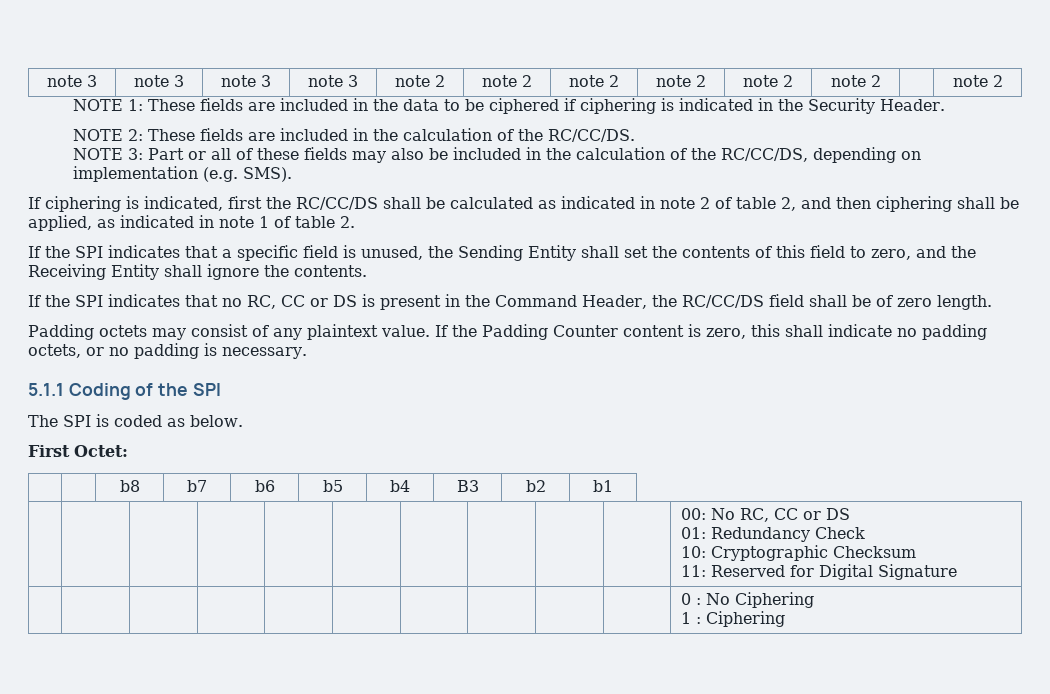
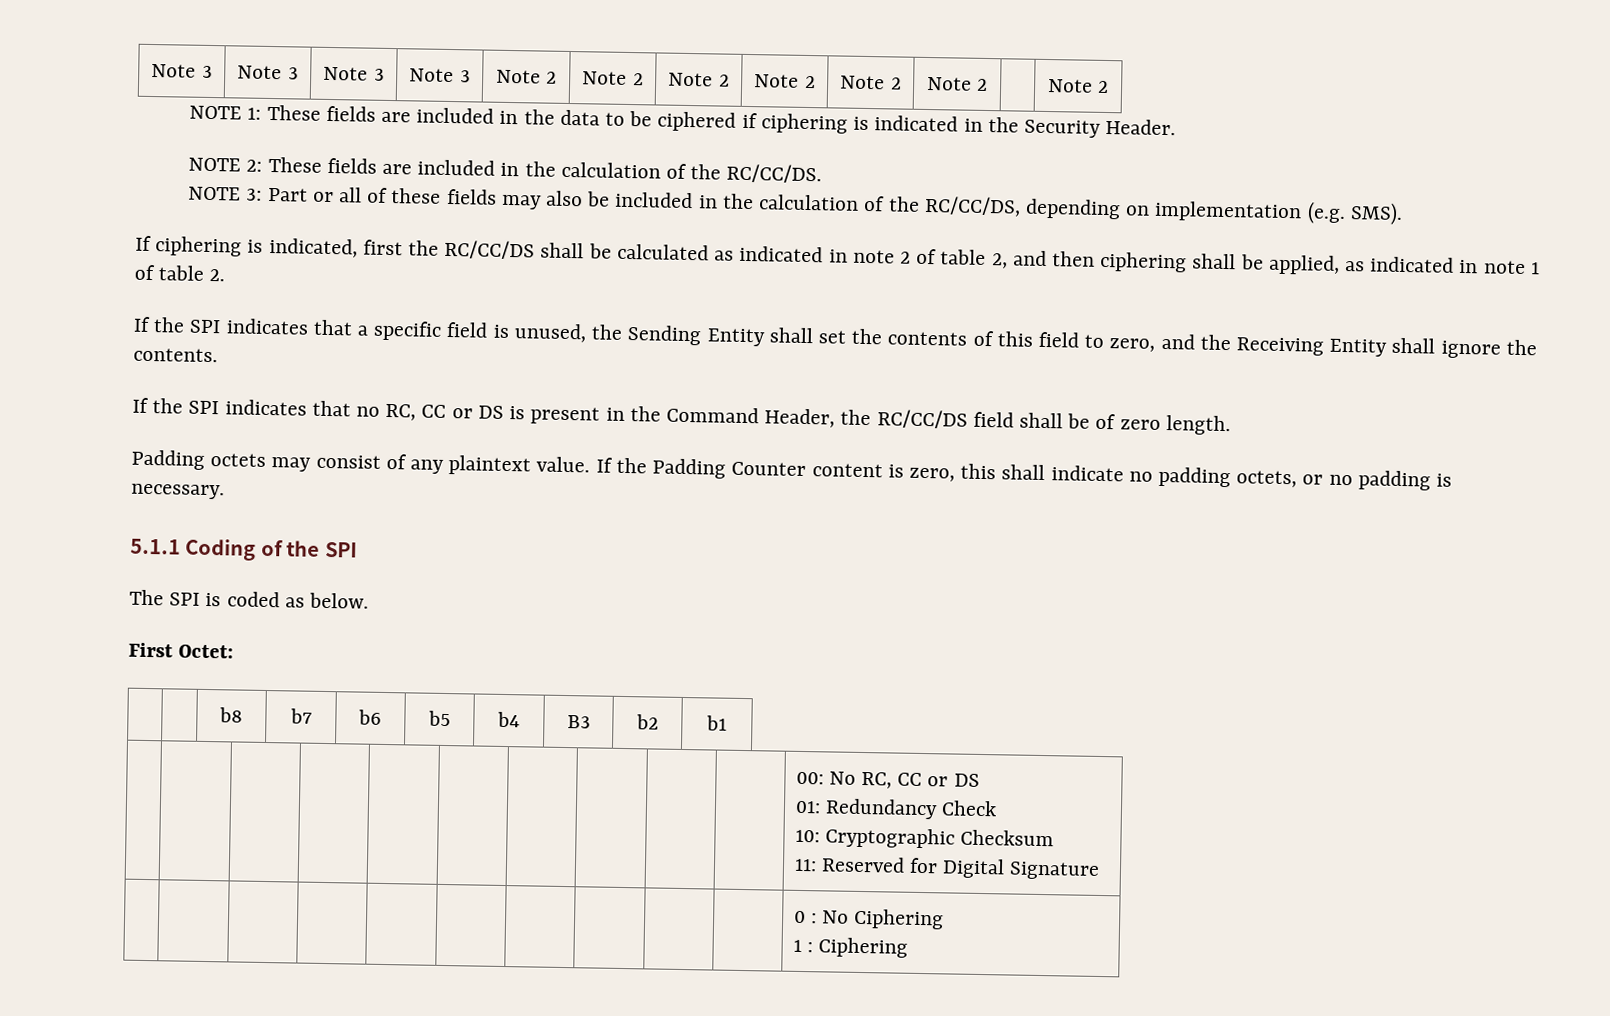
- note 3 | note 3 | note 3 | note 3 | note 2 | note 2 | note 2 | note 2 | note 2 | note 2 | | note 2
+ Note 3 | Note 3 | Note 3 | Note 3 | Note 2 | Note 2 | Note 2 | Note 2 | Note 2 | Note 2 | | Note 2

